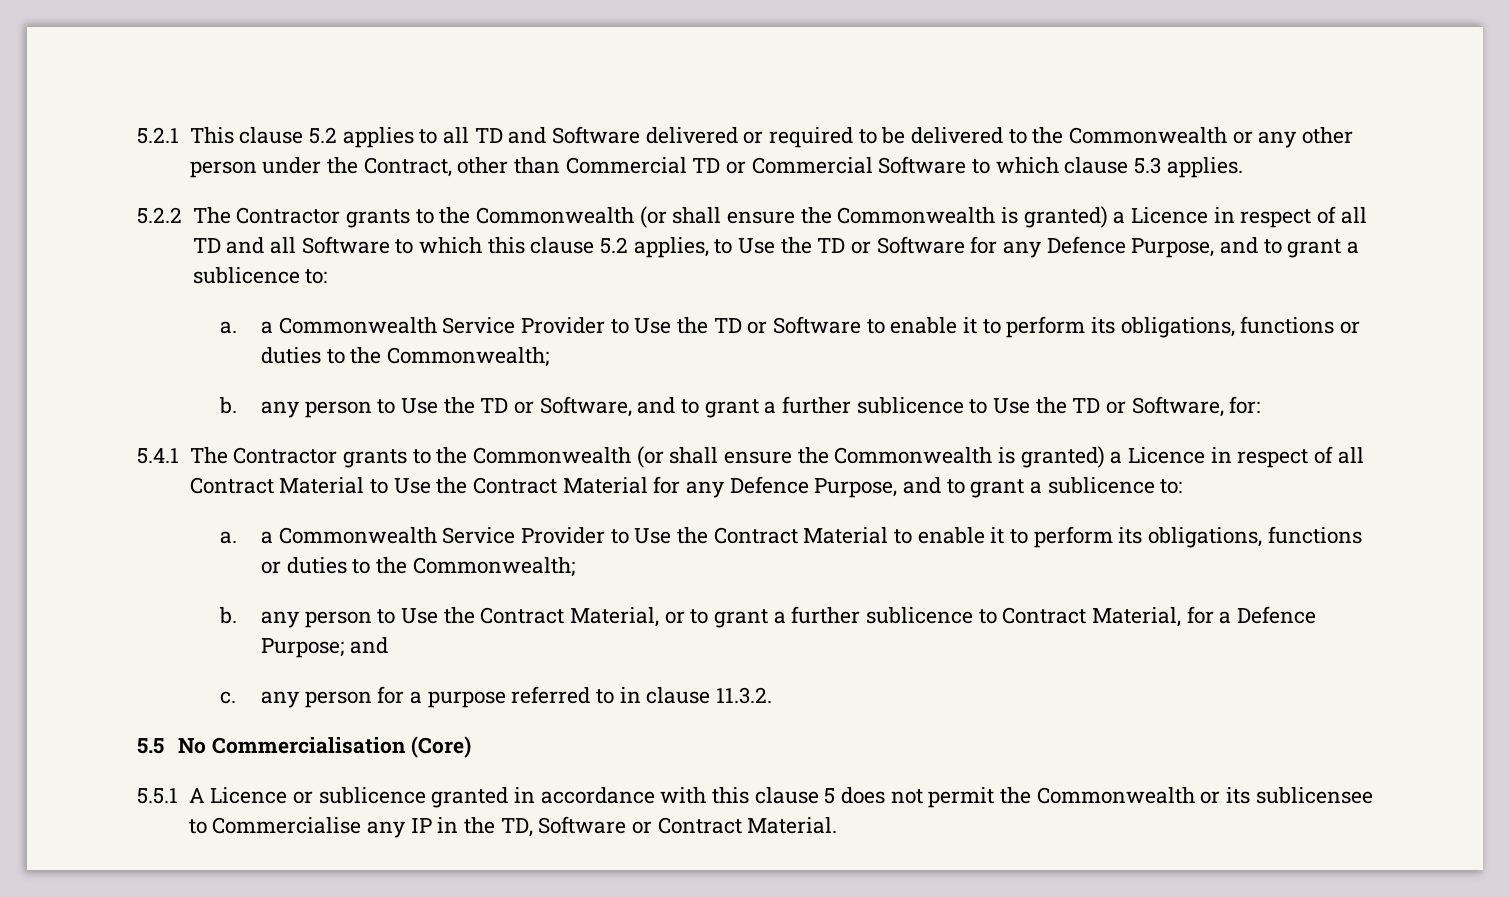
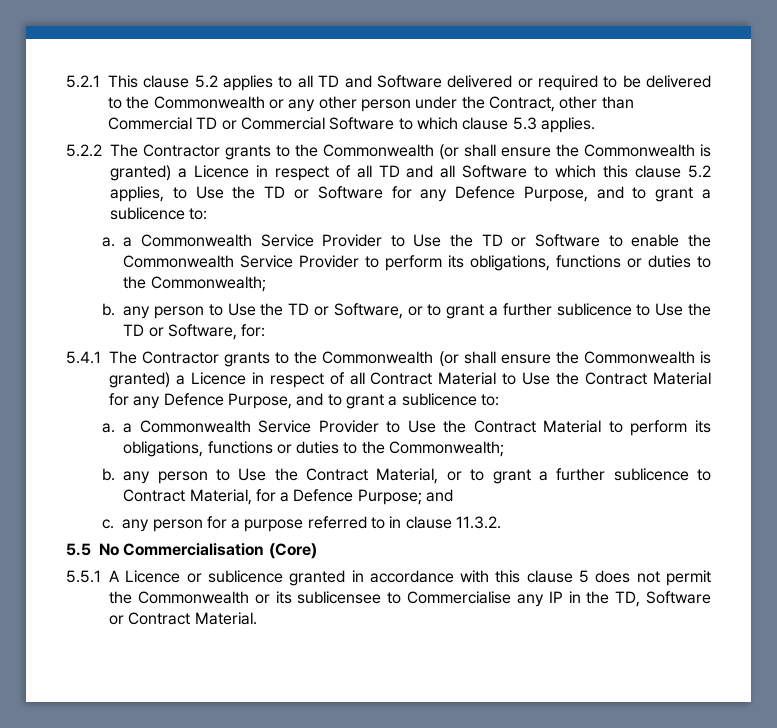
- a. a Commonwealth Service Provider to Use the TD or Software to enable it to perform its obligations, functions or duties to the Commonwealth;
+ a. a Commonwealth Service Provider to Use the TD or Software to enable the Commonwealth Service Provider to perform its obligations, functions or duties to the Commonwealth;
- b. any person to Use the TD or Software, and to grant a further sublicence to Use the TD or Software, for:
+ b. any person to Use the TD or Software, or to grant a further sublicence to Use the TD or Software, for:
- a. a Commonwealth Service Provider to Use the Contract Material to enable it to perform its obligations, functions or duties to the Commonwealth;
+ a. a Commonwealth Service Provider to Use the Contract Material to perform its obligations, functions or duties to the Commonwealth;

